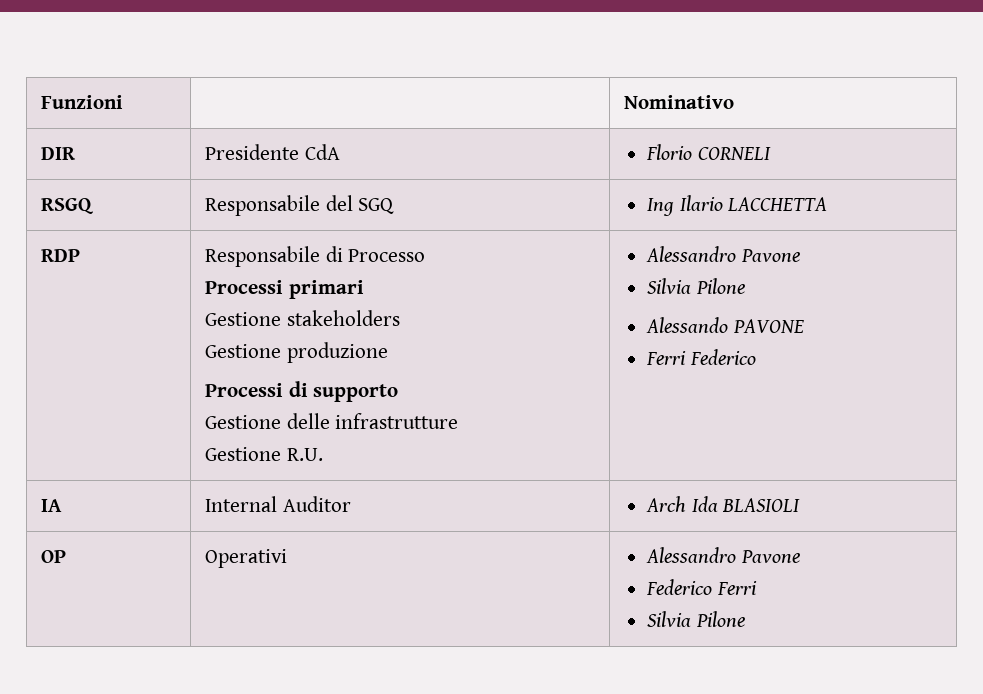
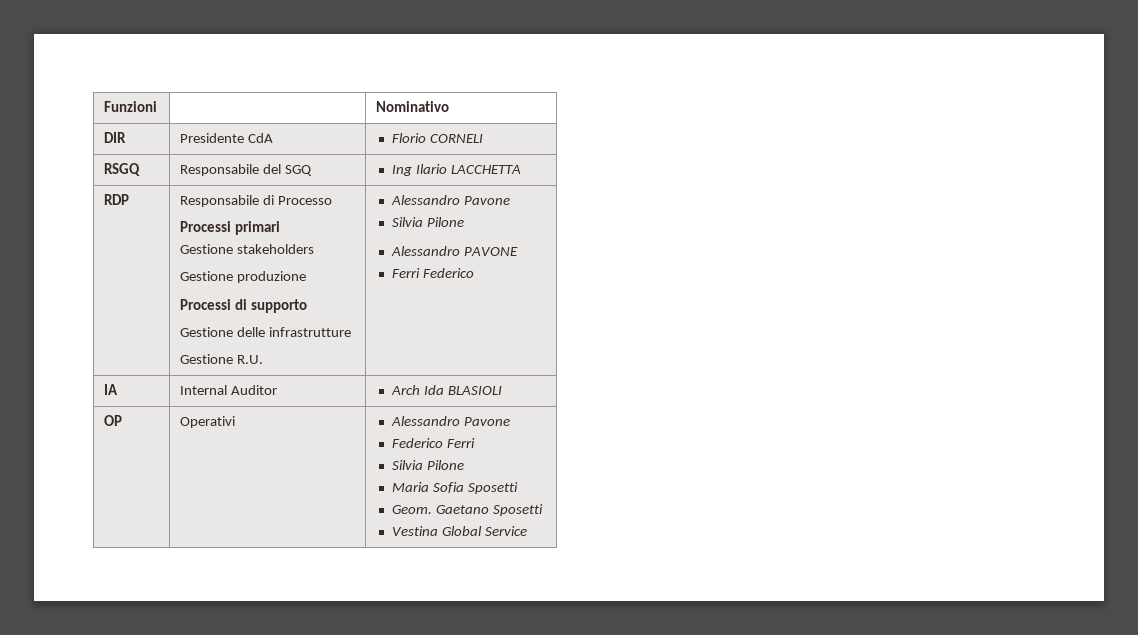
  RDP | Responsabile di Processo
  Processi primari
  Gestione stakeholders
  Gestione produzione
  Processi di supporto
  Gestione delle infrastrutture
  Gestione R.U. | Alessandro Pavone
  Silvia Pilone
- Alessando PAVONE
+ Alessandro PAVONE
  OP | Operativi | Alessandro Pavone
  Federico Ferri
  Silvia Pilone
+ Maria Sofia Sposetti
+ Geom. Gaetano Sposetti
+ Vestina Global Service

